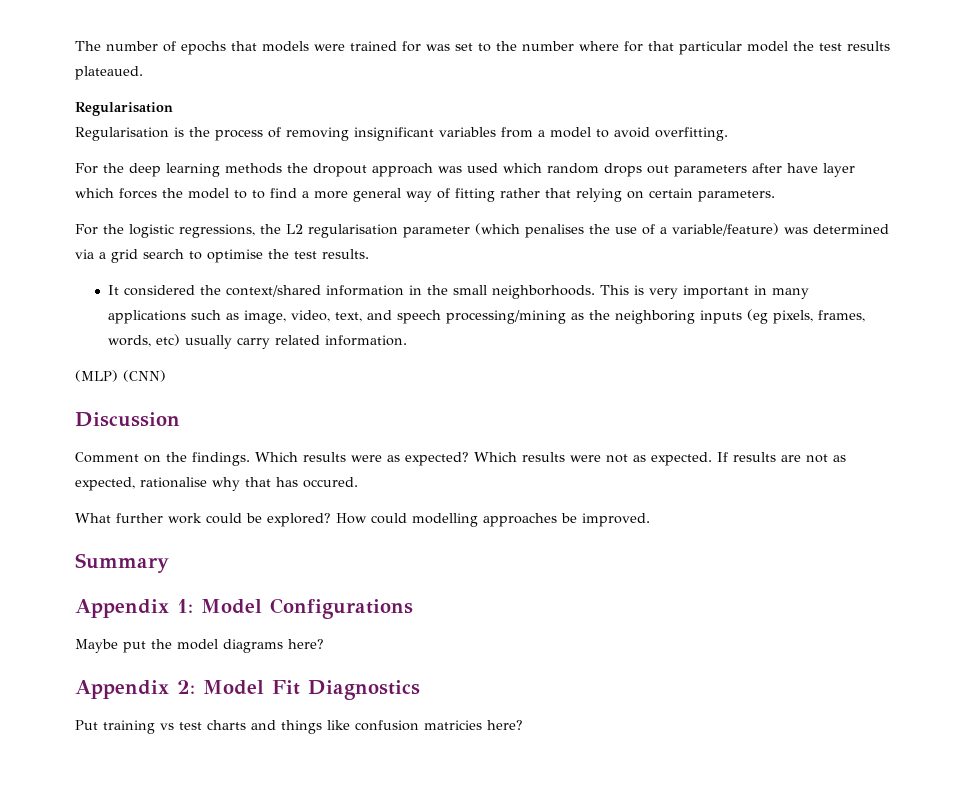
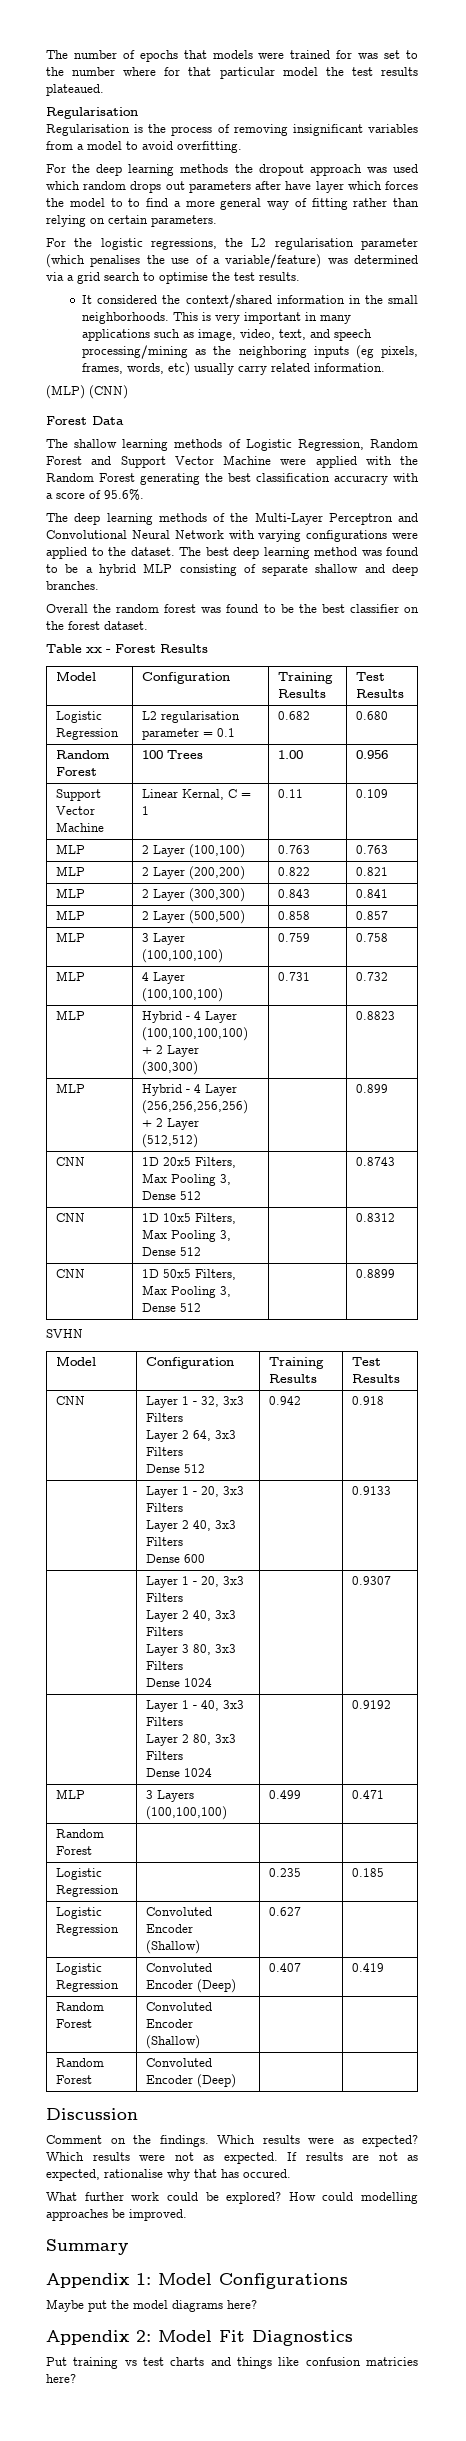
- For the deep learning methods the dropout approach was used which random drops out parameters after have layer which forces the model to to find a more general way of fitting rather that relying on certain parameters.
+ For the deep learning methods the dropout approach was used which random drops out parameters after have layer which forces the model to to find a more general way of fitting rather than relying on certain parameters.
+ Forest Data
+ The shallow learning methods of Logistic Regression, Random Forest and Support Vector Machine were applied with the Random Forest generating the best classification accuracry with a score of 95.6%.
+ The deep learning methods of the Multi-Layer Perceptron and Convolutional Neural Network with varying configurations were applied to the dataset. The best deep learning method was found to be a hybrid MLP consisting of separate shallow and deep branches.
+ Overall the random forest was found to be the best classifier on the forest dataset.
+ Table xx - Forest Results
+ Model | Configuration | Training Results | Test Results
+ Logistic Regression | L2 regularisation parameter = 0.1 | 0.682 | 0.680
+ Random Forest | 100 Trees | 1.00 | 0.956
+ Support Vector Machine | Linear Kernal, C = 1 | 0.11 | 0.109
+ MLP | 2 Layer (100,100) | 0.763 | 0.763
+ MLP | 2 Layer (200,200) | 0.822 | 0.821
+ MLP | 2 Layer (300,300) | 0.843 | 0.841
+ MLP | 2 Layer (500,500) | 0.858 | 0.857
+ MLP | 3 Layer (100,100,100) | 0.759 | 0.758
+ MLP | 4 Layer (100,100,100) | 0.731 | 0.732
+ MLP | Hybrid - 4 Layer (100,100,100,100) + 2 Layer (300,300) | | 0.8823
+ MLP | Hybrid - 4 Layer (256,256,256,256) + 2 Layer (512,512) | | 0.899
+ CNN | 1D 20x5 Filters, Max Pooling 3, Dense 512 | | 0.8743
+ CNN | 1D 10x5 Filters, Max Pooling 3, Dense 512 | | 0.8312
+ CNN | 1D 50x5 Filters, Max Pooling 3, Dense 512 | | 0.8899
+ SVHN
+ Model | Configuration | Training Results | Test Results
+ CNN | Layer 1 - 32, 3x3 Filters
+ Layer 2 64, 3x3 Filters
+ Dense 512 | 0.942 | 0.918
+ | Layer 1 - 20, 3x3 Filters
+ Layer 2 40, 3x3 Filters
+ Dense 600 | | 0.9133
+ | Layer 1 - 20, 3x3 Filters
+ Layer 2 40, 3x3 Filters
+ Layer 3 80, 3x3 Filters
+ Dense 1024 | | 0.9307
+ | Layer 1 - 40, 3x3 Filters
+ Layer 2 80, 3x3 Filters
+ Dense 1024 | | 0.9192
+ MLP | 3 Layers (100,100,100) | 0.499 | 0.471
+ Random Forest | | |
+ Logistic Regression | | 0.235 | 0.185
+ Logistic Regression | Convoluted Encoder (Shallow) | 0.627 |
+ Logistic Regression | Convoluted Encoder (Deep) | 0.407 | 0.419
+ Random Forest | Convoluted Encoder (Shallow) | |
+ Random Forest | Convoluted Encoder (Deep) | |

